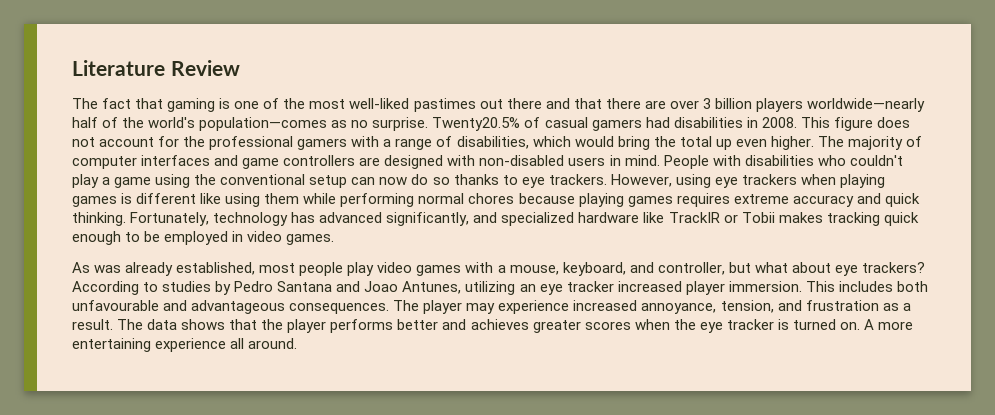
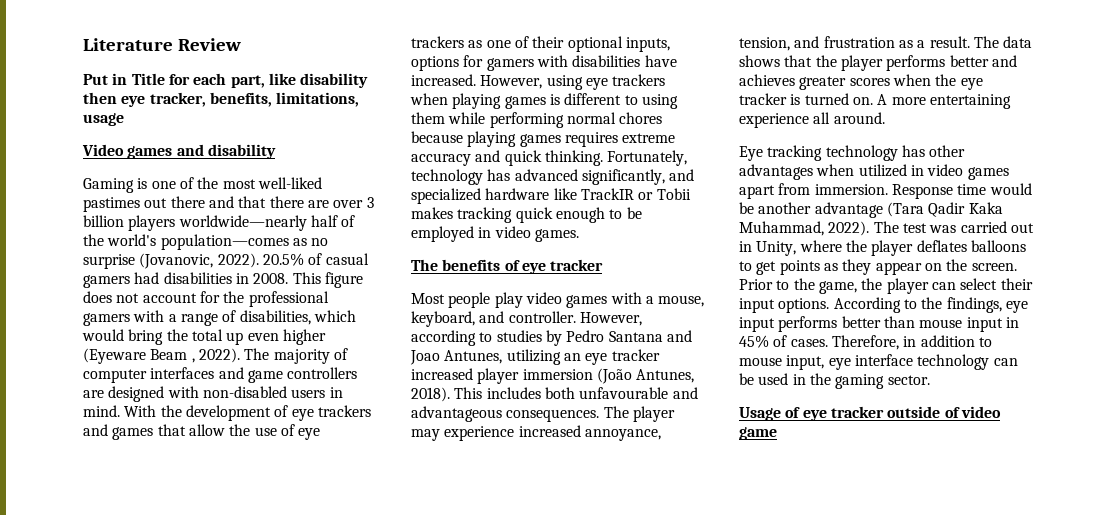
- The fact that gaming is one of the most well-liked pastimes out there and that there are over 3 billion players worldwide—nearly half of the world's population—comes as no surprise. Twenty20.5% of casual gamers had disabilities in 2008.
+ Put in Title for each part, like disability then eye tracker, benefits, limitations, usage
+ Video games and disability
+ Gaming is one of the most well-liked pastimes out there and that there are over 3 billion players worldwide—nearly half of the world's population—comes as no surprise (Jovanovic, 2022). 20.5% of casual gamers had disabilities in 2008.
- This figure does not account for the professional gamers with a range of disabilities, which would bring the total up even higher.
+ This figure does not account for the professional gamers with a range of disabilities, which would bring the total up even higher (Eyeware Beam , 2022).
- People with disabilities who couldn't play a game using the conventional setup can now do so thanks to eye trackers.
+ With the development of eye trackers and games that allow the use of eye trackers as one of their optional inputs, options for gamers with disabilities have increased.
- However, using eye trackers when playing games is different like using them while performing normal chores because playing games requires extreme accuracy and quick thinking.
+ However, using eye trackers when playing games is different to using them while performing normal chores because playing games requires extreme accuracy and quick thinking.
- As was already established, most people play video games with a mouse, keyboard, and controller, but what about eye trackers? According to studies by Pedro Santana and Joao Antunes, utilizing an eye tracker increased player immersion.
+ The benefits of eye tracker
+ Most people play video games with a mouse, keyboard, and controller. However, according to studies by Pedro Santana and Joao Antunes, utilizing an eye tracker increased player immersion (João Antunes, 2018).
+ Eye tracking technology has other advantages when utilized in video games apart from immersion. Response time would be another advantage (Tara Qadir Kaka Muhammad, 2022). The test was carried out in Unity, where the player deflates balloons to get points as they appear on the screen. Prior to the game, the player can select their input options. According to the findings, eye input performs better than mouse input in 45% of cases. Therefore, in addition to mouse input, eye interface technology can be used in the gaming sector.
+ Usage of eye tracker outside of video game

